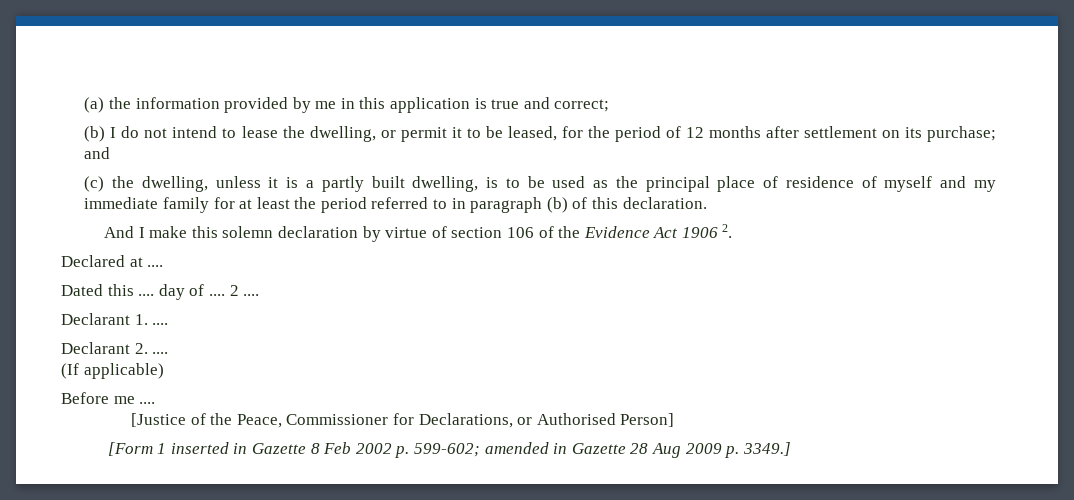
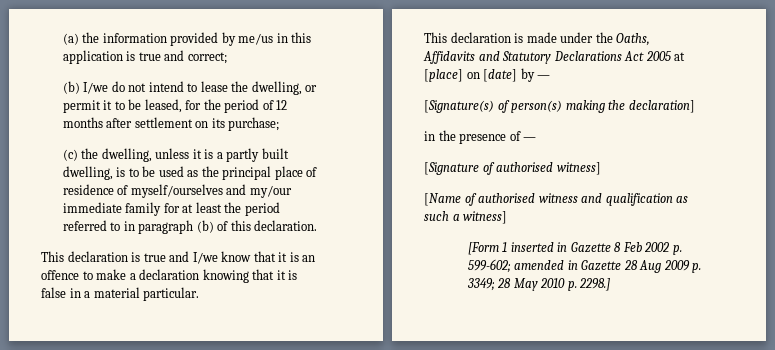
- (a) the information provided by me in this application is true and correct;
+ (a) the information provided by me/us in this application is true and correct;
- (b) I do not intend to lease the dwelling, or permit it to be leased, for the period of 12 months after settlement on its purchase; and
+ (b) I/we do not intend to lease the dwelling, or permit it to be leased, for the period of 12 months after settlement on its purchase;
- (c) the dwelling, unless it is a partly built dwelling, is to be used as the principal place of residence of myself and my immediate family for at least the period referred to in paragraph (b) of this declaration.
+ (c) the dwelling, unless it is a partly built dwelling, is to be used as the principal place of residence of myself/ourselves and my/our immediate family for at least the period referred to in paragraph (b) of this declaration.
- And I make this solemn declaration by virtue of section 106 of the Evidence Act 1906 2.
- Declared at ....
- Dated this .... day of .... 2 ....
- Declarant 1. ....
- Declarant 2. ....
- (If applicable)
- Before me ....
- [Justice of the Peace, Commissioner for Declarations, or Authorised Person]
+ This declaration is true and I/we know that it is an offence to make a declaration knowing that it is false in a material particular.
+ This declaration is made under the Oaths, Affidavits and Statutory Declarations Act 2005 at [place] on [date] by —
+ [Signature(s) of person(s) making the declaration]
+ in the presence of —
+ [Signature of authorised witness]
+ [Name of authorised witness and qualification as such a witness]
- [Form 1 inserted in Gazette 8 Feb 2002 p. 599-602; amended in Gazette 28 Aug 2009 p. 3349.]
+ [Form 1 inserted in Gazette 8 Feb 2002 p. 599-602; amended in Gazette 28 Aug 2009 p. 3349; 28 May 2010 p. 2298.]

